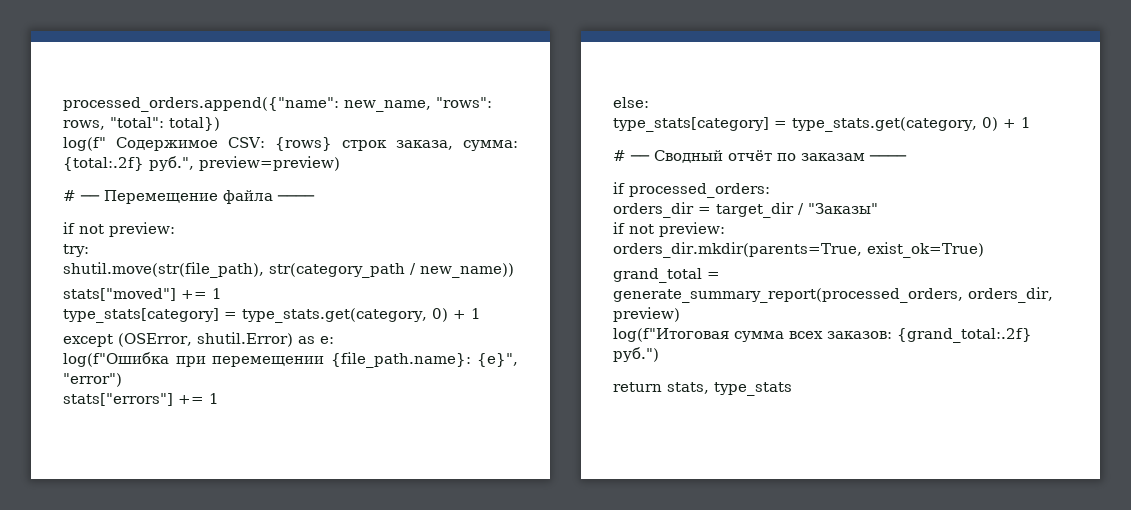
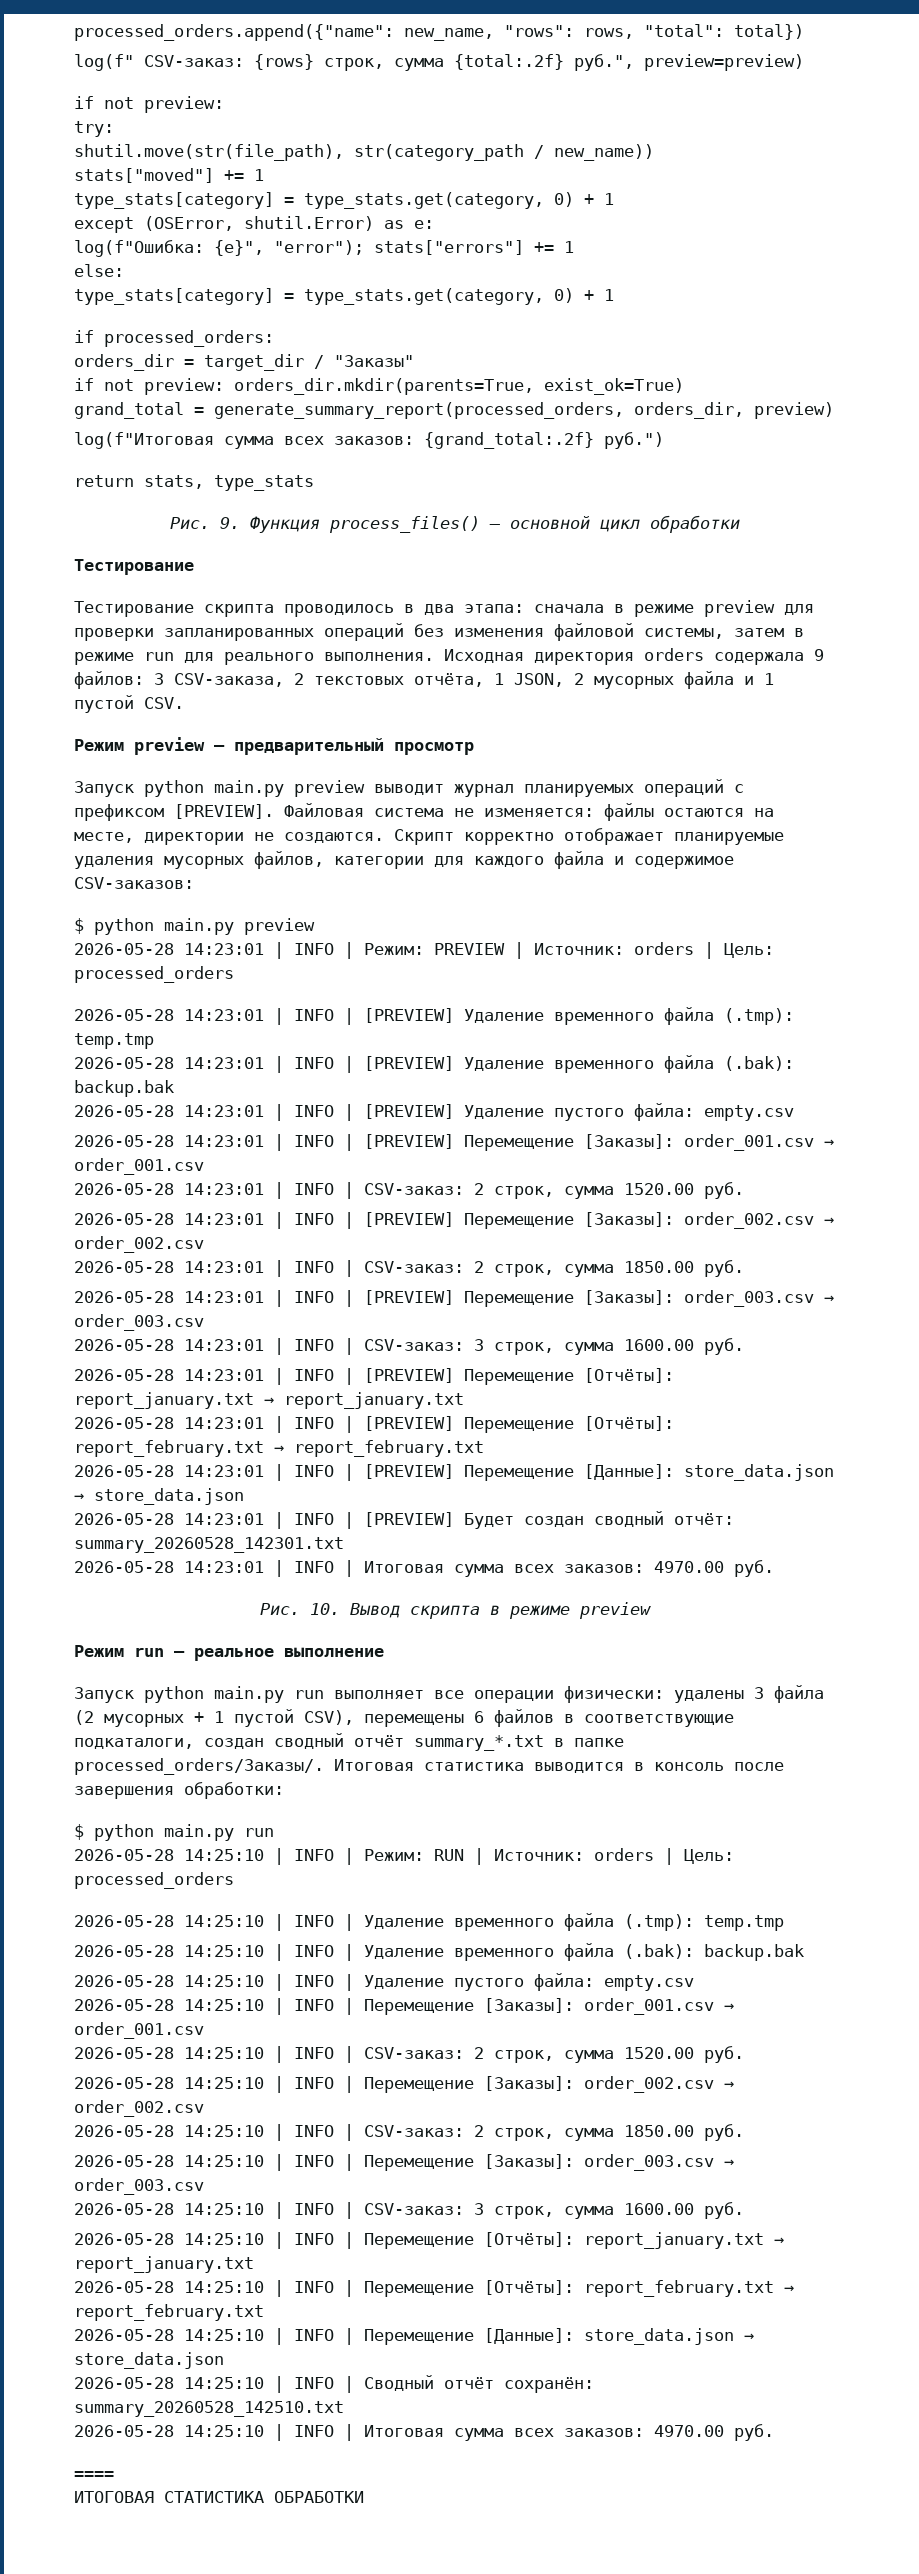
- log(f" Содержимое CSV: {rows} строк заказа, сумма: {total:.2f} руб.", preview=preview)
- # ── Перемещение файла ────
+ log(f" CSV-заказ: {rows} строк, сумма {total:.2f} руб.", preview=preview)
- log(f"Ошибка при перемещении {file_path.name}: {e}", "error")
- stats["errors"] += 1
+ log(f"Ошибка: {e}", "error"); stats["errors"] += 1
- # ── Сводный отчёт по заказам ────
  orders_dir = target_dir / "Заказы"
- if not preview:
- orders_dir.mkdir(parents=True, exist_ok=True)
+ if not preview: orders_dir.mkdir(parents=True, exist_ok=True)
+ Рис. 9. Функция process_files() — основной цикл обработки
+ Тестирование
+ Тестирование скрипта проводилось в два этапа: сначала в режиме preview для проверки запланированных операций без изменения файловой системы, затем в режиме run для реального выполнения. Исходная директория orders содержала 9 файлов: 3 CSV-заказа, 2 текстовых отчёта, 1 JSON, 2 мусорных файла и 1 пустой CSV.
+ Режим preview — предварительный просмотр
+ Запуск python main.py preview выводит журнал планируемых операций с префиксом [PREVIEW]. Файловая система не изменяется: файлы остаются на месте, директории не создаются. Скрипт корректно отображает планируемые удаления мусорных файлов, категории для каждого файла и содержимое CSV-заказов:
+ $ python main.py preview
+ 2026-05-28 14:23:01 | INFO | Режим: PREVIEW | Источник: orders | Цель: processed_orders
+ 2026-05-28 14:23:01 | INFO | [PREVIEW] Удаление временного файла (.tmp): temp.tmp
+ 2026-05-28 14:23:01 | INFO | [PREVIEW] Удаление временного файла (.bak): backup.bak
+ 2026-05-28 14:23:01 | INFO | [PREVIEW] Удаление пустого файла: empty.csv
+ 2026-05-28 14:23:01 | INFO | [PREVIEW] Перемещение [Заказы]: order_001.csv → order_001.csv
+ 2026-05-28 14:23:01 | INFO | CSV-заказ: 2 строк, сумма 1520.00 руб.
+ 2026-05-28 14:23:01 | INFO | [PREVIEW] Перемещение [Заказы]: order_002.csv → order_002.csv
+ 2026-05-28 14:23:01 | INFO | CSV-заказ: 2 строк, сумма 1850.00 руб.
+ 2026-05-28 14:23:01 | INFO | [PREVIEW] Перемещение [Заказы]: order_003.csv → order_003.csv
+ 2026-05-28 14:23:01 | INFO | CSV-заказ: 3 строк, сумма 1600.00 руб.
+ 2026-05-28 14:23:01 | INFO | [PREVIEW] Перемещение [Отчёты]: report_january.txt → report_january.txt
+ 2026-05-28 14:23:01 | INFO | [PREVIEW] Перемещение [Отчёты]: report_february.txt → report_february.txt
+ 2026-05-28 14:23:01 | INFO | [PREVIEW] Перемещение [Данные]: store_data.json → store_data.json
+ 2026-05-28 14:23:01 | INFO | [PREVIEW] Будет создан сводный отчёт: summary_20260528_142301.txt
+ 2026-05-28 14:23:01 | INFO | Итоговая сумма всех заказов: 4970.00 руб.
+ Рис. 10. Вывод скрипта в режиме preview
+ Режим run — реальное выполнение
+ Запуск python main.py run выполняет все операции физически: удалены 3 файла (2 мусорных + 1 пустой CSV), перемещены 6 файлов в соответствующие подкаталоги, создан сводный отчёт summary_*.txt в папке processed_orders/Заказы/. Итоговая статистика выводится в консоль после завершения обработки:
+ $ python main.py run
+ 2026-05-28 14:25:10 | INFO | Режим: RUN | Источник: orders | Цель: processed_orders
+ 2026-05-28 14:25:10 | INFO | Удаление временного файла (.tmp): temp.tmp
+ 2026-05-28 14:25:10 | INFO | Удаление временного файла (.bak): backup.bak
+ 2026-05-28 14:25:10 | INFO | Удаление пустого файла: empty.csv
+ 2026-05-28 14:25:10 | INFO | Перемещение [Заказы]: order_001.csv → order_001.csv
+ 2026-05-28 14:25:10 | INFO | CSV-заказ: 2 строк, сумма 1520.00 руб.
+ 2026-05-28 14:25:10 | INFO | Перемещение [Заказы]: order_002.csv → order_002.csv
+ 2026-05-28 14:25:10 | INFO | CSV-заказ: 2 строк, сумма 1850.00 руб.
+ 2026-05-28 14:25:10 | INFO | Перемещение [Заказы]: order_003.csv → order_003.csv
+ 2026-05-28 14:25:10 | INFO | CSV-заказ: 3 строк, сумма 1600.00 руб.
+ 2026-05-28 14:25:10 | INFO | Перемещение [Отчёты]: report_january.txt → report_january.txt
+ 2026-05-28 14:25:10 | INFO | Перемещение [Отчёты]: report_february.txt → report_february.txt
+ 2026-05-28 14:25:10 | INFO | Перемещение [Данные]: store_data.json → store_data.json
+ 2026-05-28 14:25:10 | INFO | Сводный отчёт сохранён: summary_20260528_142510.txt
+ 2026-05-28 14:25:10 | INFO | Итоговая сумма всех заказов: 4970.00 руб.
+ ====
+ ИТОГОВАЯ СТАТИСТИКА ОБРАБОТКИ

